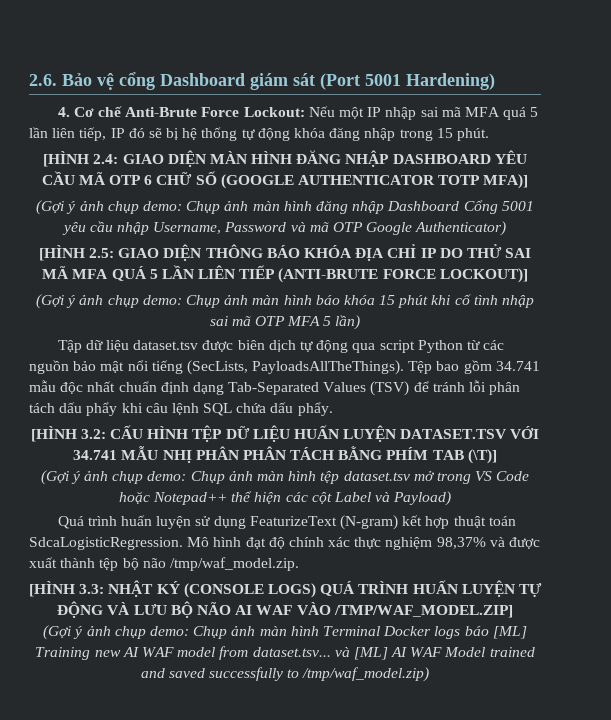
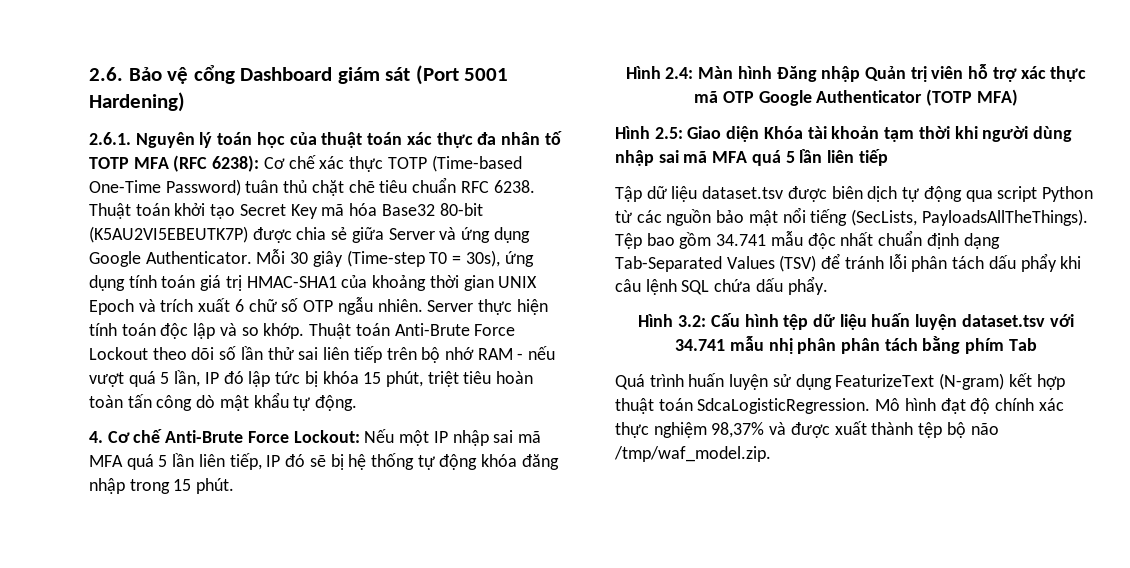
+ 2.6.1. Nguyên lý toán học của thuật toán xác thực đa nhân tố TOTP MFA (RFC 6238): Cơ chế xác thực TOTP (Time-based One-Time Password) tuân thủ chặt chẽ tiêu chuẩn RFC 6238. Thuật toán khởi tạo Secret Key mã hóa Base32 80-bit (K5AU2VI5EBEUTK7P) được chia sẻ giữa Server và ứng dụng Google Authenticator. Mỗi 30 giây (Time-step T0 = 30s), ứng dụng tính toán giá trị HMAC-SHA1 của khoảng thời gian UNIX Epoch và trích xuất 6 chữ số OTP ngẫu nhiên. Server thực hiện tính toán độc lập và so khớp. Thuật toán Anti-Brute Force Lockout theo dõi số lần thử sai liên tiếp trên bộ nhớ RAM - nếu vượt quá 5 lần, IP đó lập tức bị khóa 15 phút, triệt tiêu hoàn toàn tấn công dò mật khẩu tự động.
- [HÌNH 2.4: GIAO DIỆN MÀN HÌNH ĐĂNG NHẬP DASHBOARD YÊU CẦU MÃ OTP 6 CHỮ SỐ (GOOGLE AUTHENTICATOR TOTP MFA)]
- (Gợi ý ảnh chụp demo: Chụp ảnh màn hình đăng nhập Dashboard Cổng 5001 yêu cầu nhập Username, Password và mã OTP Google Authenticator)
- [HÌNH 2.5: GIAO DIỆN THÔNG BÁO KHÓA ĐỊA CHỈ IP DO THỬ SAI MÃ MFA QUÁ 5 LẦN LIÊN TIẾP (ANTI-BRUTE FORCE LOCKOUT)]
- (Gợi ý ảnh chụp demo: Chụp ảnh màn hình báo khóa 15 phút khi cố tình nhập sai mã OTP MFA 5 lần)
+ Hình 2.4: Màn hình Đăng nhập Quản trị viên hỗ trợ xác thực mã OTP Google Authenticator (TOTP MFA)
+ Hình 2.5: Giao diện Khóa tài khoản tạm thời khi người dùng nhập sai mã MFA quá 5 lần liên tiếp
- [HÌNH 3.2: CẤU HÌNH TỆP DỮ LIỆU HUẤN LUYỆN DATASET.TSV VỚI 34.741 MẪU NHỊ PHÂN PHÂN TÁCH BẰNG PHÍM TAB (\T)]
- (Gợi ý ảnh chụp demo: Chụp ảnh màn hình tệp dataset.tsv mở trong VS Code hoặc Notepad++ thể hiện các cột Label và Payload)
+ Hình 3.2: Cấu hình tệp dữ liệu huấn luyện dataset.tsv với 34.741 mẫu nhị phân phân tách bằng phím Tab
- [HÌNH 3.3: NHẬT KÝ (CONSOLE LOGS) QUÁ TRÌNH HUẤN LUYỆN TỰ ĐỘNG VÀ LƯU BỘ NÃO AI WAF VÀO /TMP/WAF_MODEL.ZIP]
- (Gợi ý ảnh chụp demo: Chụp ảnh màn hình Terminal Docker logs báo [ML] Training new AI WAF model from dataset.tsv... và [ML] AI WAF Model trained and saved successfully to /tmp/waf_model.zip)

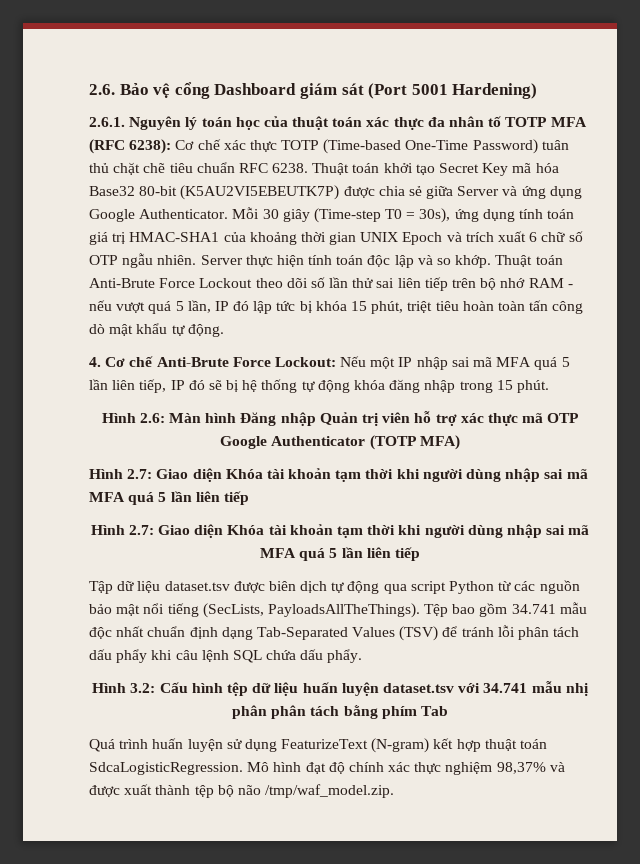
- Hình 2.4: Màn hình Đăng nhập Quản trị viên hỗ trợ xác thực mã OTP Google Authenticator (TOTP MFA)
- Hình 2.5: Giao diện Khóa tài khoản tạm thời khi người dùng nhập sai mã MFA quá 5 lần liên tiếp
+ Hình 2.6: Màn hình Đăng nhập Quản trị viên hỗ trợ xác thực mã OTP Google Authenticator (TOTP MFA)
+ Hình 2.7: Giao diện Khóa tài khoản tạm thời khi người dùng nhập sai mã MFA quá 5 lần liên tiếp
+ Hình 2.7: Giao diện Khóa tài khoản tạm thời khi người dùng nhập sai mã MFA quá 5 lần liên tiếp

